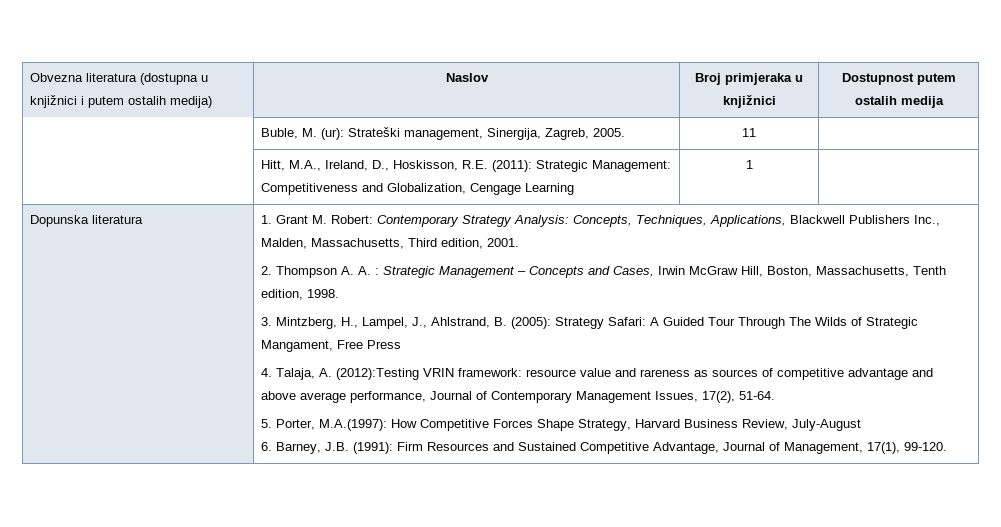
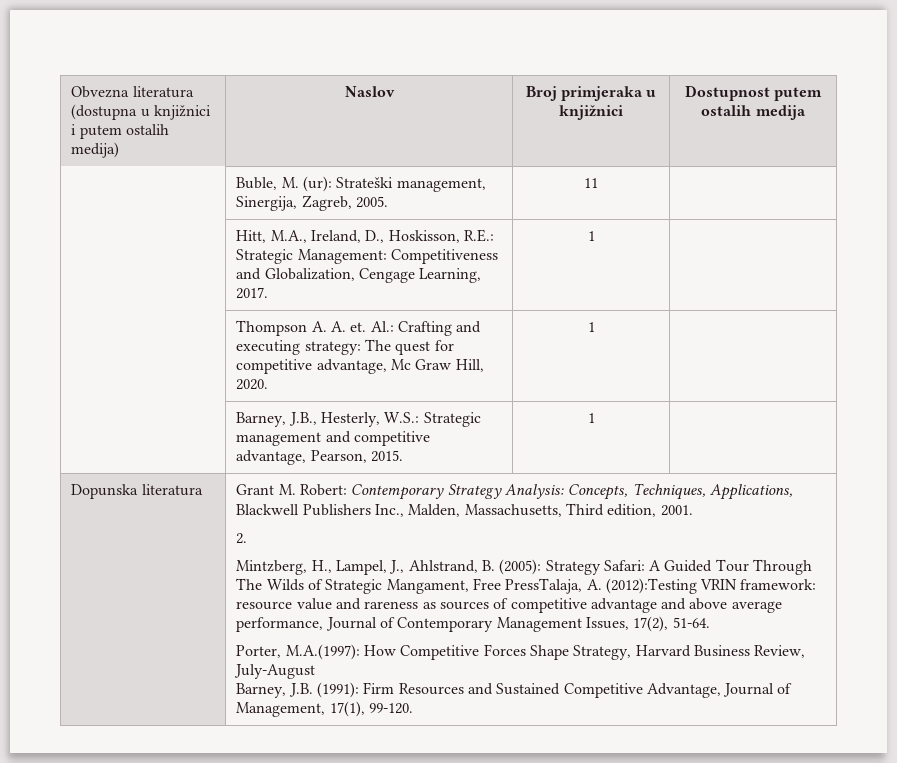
- | Hitt, M.A., Ireland, D., Hoskisson, R.E. (2011): Strategic Management: Competitiveness and Globalization, Cengage Learning | 1 |
+ | Hitt, M.A., Ireland, D., Hoskisson, R.E.: Strategic Management: Competitiveness and Globalization, Cengage Learning, 2017. | 1 |
+ | Thompson A. A. et. Al.: Crafting and executing strategy: The quest for competitive advantage, Mc Graw Hill, 2020. | 1 |
+ | Barney, J.B., Hesterly, W.S.: Strategic management and competitive advantage, Pearson, 2015. | 1 |
- 1. Grant M. Robert: Contemporary Strategy Analysis: Concepts, Techniques, Applications, Blackwell Publishers Inc., Malden, Massachusetts, Third edition, 2001.
+ Grant M. Robert: Contemporary Strategy Analysis: Concepts, Techniques, Applications, Blackwell Publishers Inc., Malden, Massachusetts, Third edition, 2001.
- 2. Thompson A. A. : Strategic Management – Concepts and Cases, Irwin McGraw Hill, Boston, Massachusetts, Tenth edition, 1998.
- 3. Mintzberg, H., Lampel, J., Ahlstrand, B. (2005): Strategy Safari: A Guided Tour Through The Wilds of Strategic Mangament, Free Press
- 4. Talaja, A. (2012):Testing VRIN framework: resource value and rareness as sources of competitive advantage and above average performance, Journal of Contemporary Management Issues, 17(2), 51-64.
+ 2.
+ Mintzberg, H., Lampel, J., Ahlstrand, B. (2005): Strategy Safari: A Guided Tour Through The Wilds of Strategic Mangament, Free PressTalaja, A. (2012):Testing VRIN framework: resource value and rareness as sources of competitive advantage and above average performance, Journal of Contemporary Management Issues, 17(2), 51-64.
- 5. Porter, M.A.(1997): How Competitive Forces Shape Strategy, Harvard Business Review, July-August
+ Porter, M.A.(1997): How Competitive Forces Shape Strategy, Harvard Business Review, July-August
- 6. Barney, J.B. (1991): Firm Resources and Sustained Competitive Advantage, Journal of Management, 17(1), 99-120.
+ Barney, J.B. (1991): Firm Resources and Sustained Competitive Advantage, Journal of Management, 17(1), 99-120.

